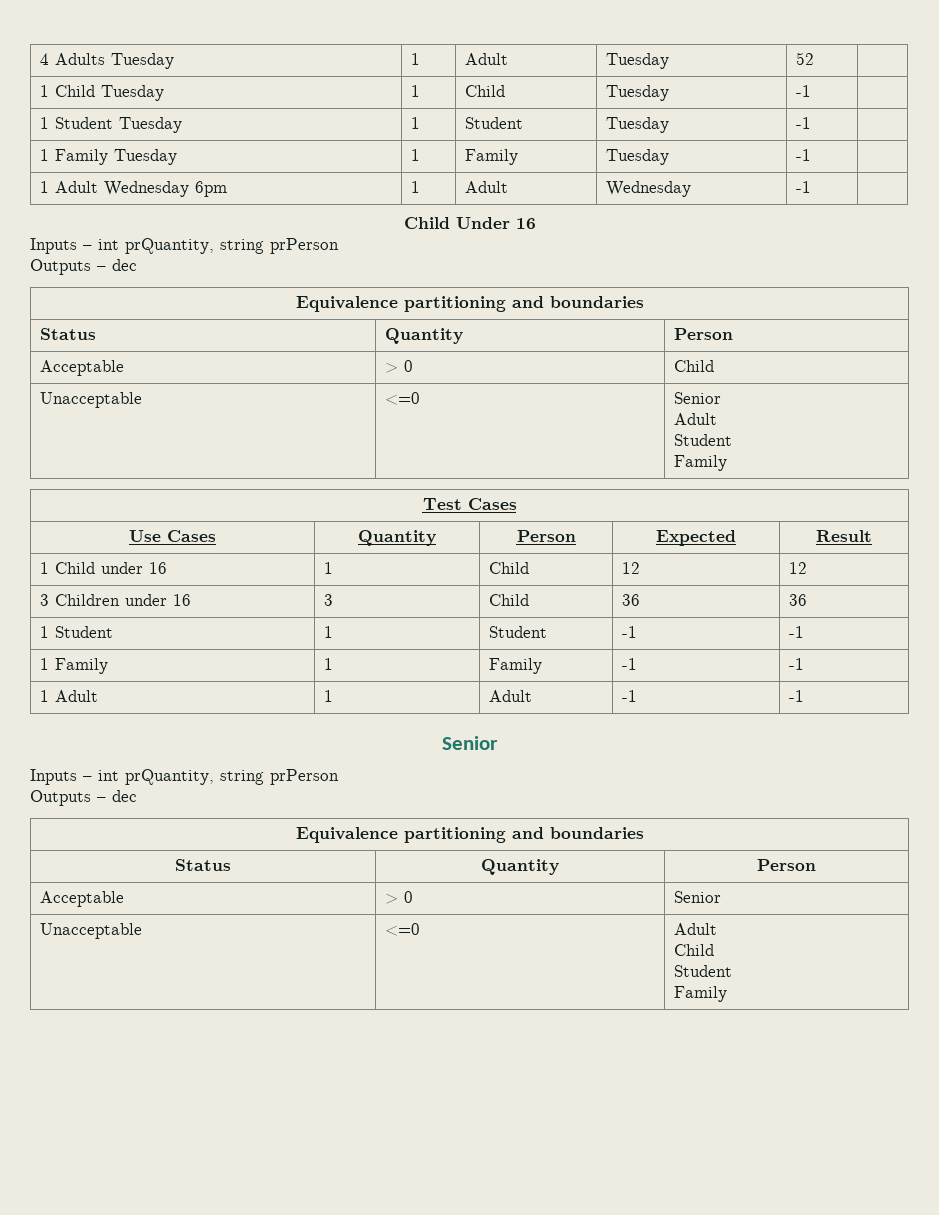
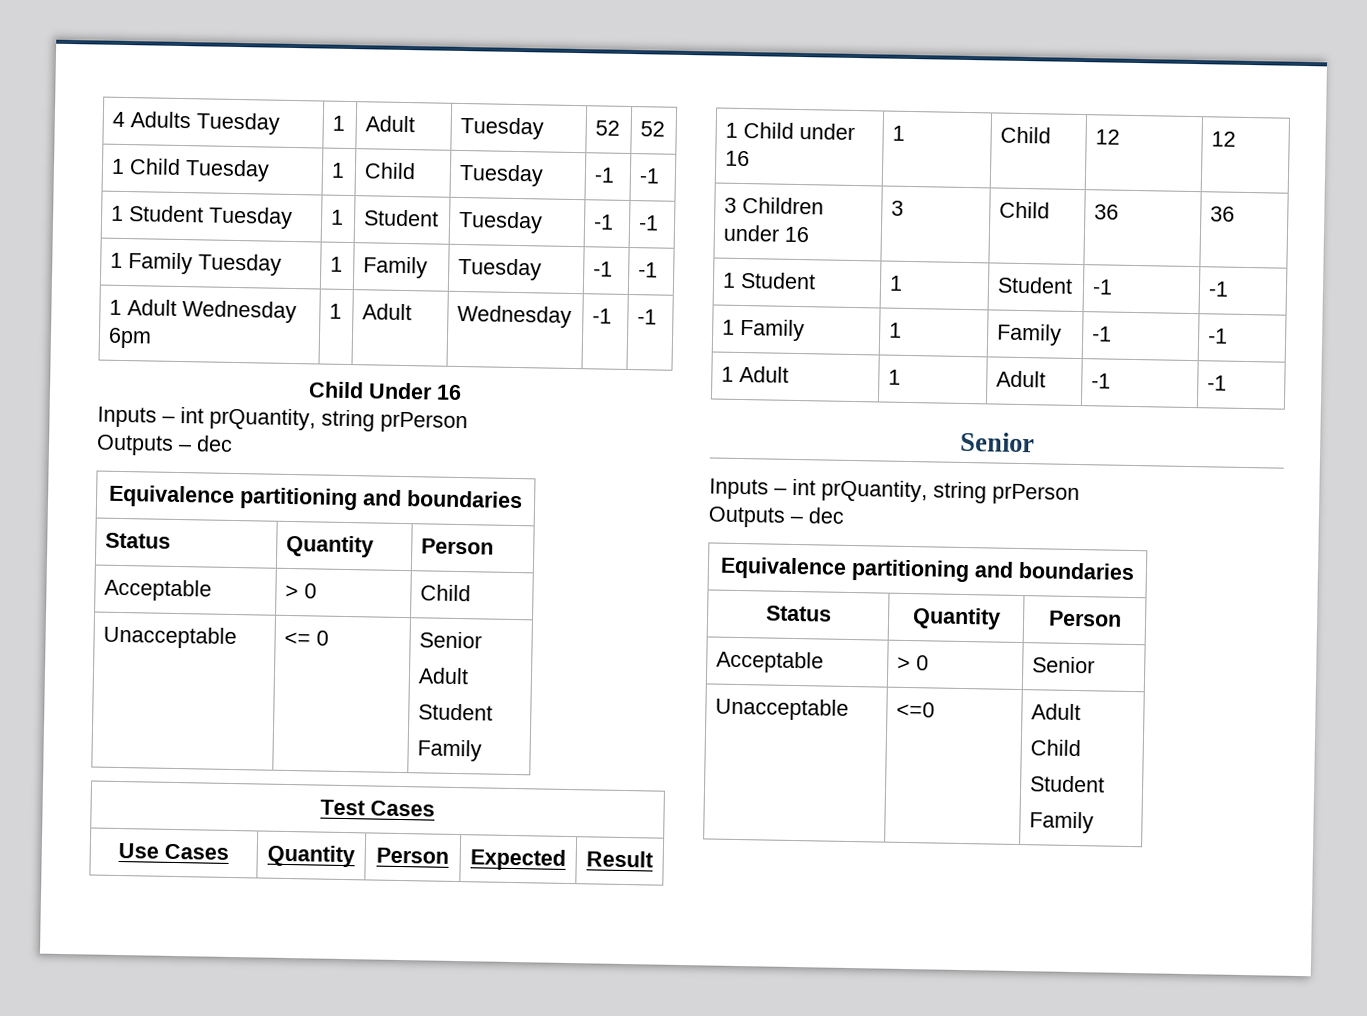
- 4 Adults Tuesday | 1 | Adult | Tuesday | 52 |
+ 4 Adults Tuesday | 1 | Adult | Tuesday | 52 | 52
- 1 Child Tuesday | 1 | Child | Tuesday | -1 |
+ 1 Child Tuesday | 1 | Child | Tuesday | -1 | -1
- 1 Student Tuesday | 1 | Student | Tuesday | -1 |
+ 1 Student Tuesday | 1 | Student | Tuesday | -1 | -1
- 1 Family Tuesday | 1 | Family | Tuesday | -1 |
+ 1 Family Tuesday | 1 | Family | Tuesday | -1 | -1
- 1 Adult Wednesday 6pm | 1 | Adult | Wednesday | -1 |
+ 1 Adult Wednesday 6pm | 1 | Adult | Wednesday | -1 | -1
- Unacceptable | <=0 | Senior
+ Unacceptable | <= 0 | Senior

